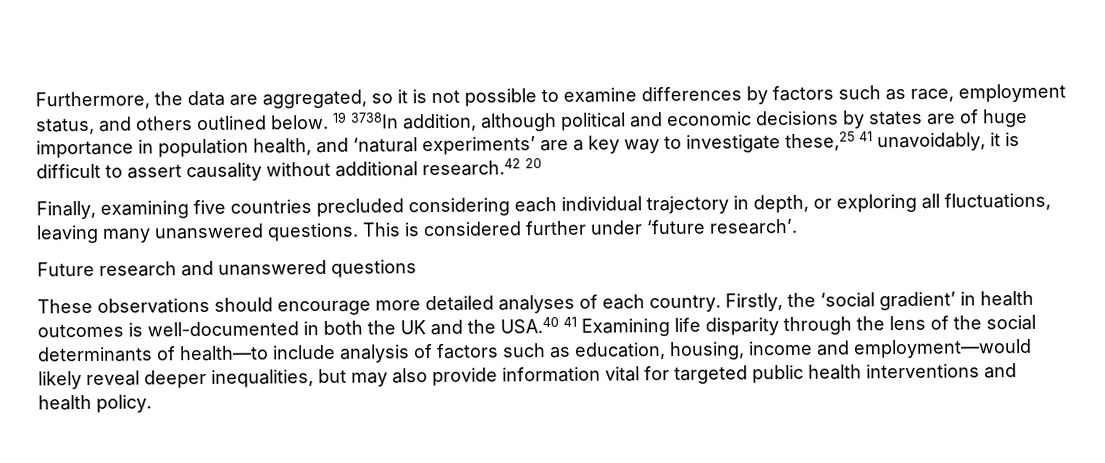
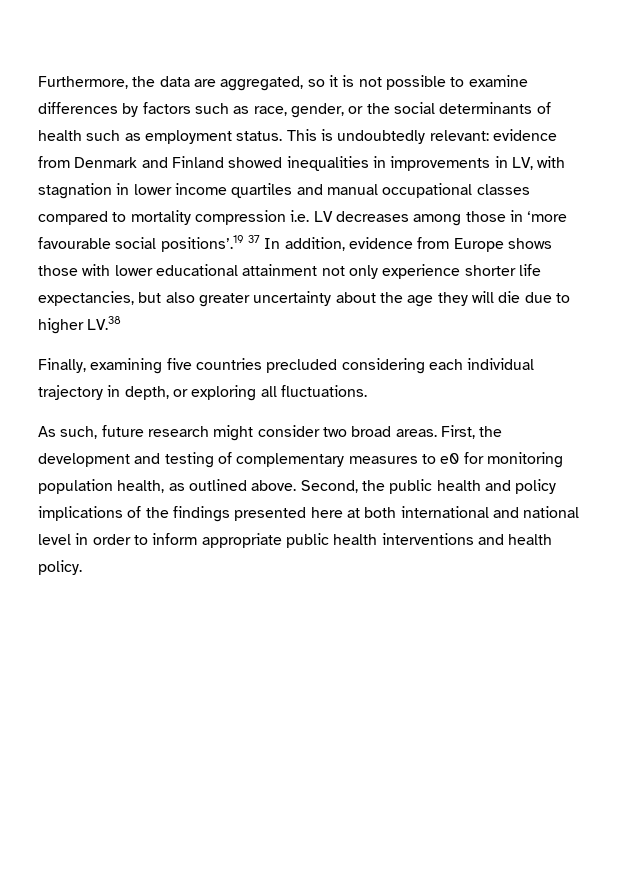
- Furthermore, the data are aggregated, so it is not possible to examine differences by factors such as race, employment status, and others outlined below. 19 3738In addition, although political and economic decisions by states are of huge importance in population health, and ‘natural experiments’ are a key way to investigate these,25 41 unavoidably, it is difficult to assert causality without additional research.42 20
+ Furthermore, the data are aggregated, so it is not possible to examine differences by factors such as race, gender, or the social determinants of health such as employment status. This is undoubtedly relevant: evidence from Denmark and Finland showed inequalities in improvements in LV, with stagnation in lower income quartiles and manual occupational classes compared to mortality compression i.e. LV decreases among those in ‘more favourable social positions’.19 37 In addition, evidence from Europe shows those with lower educational attainment not only experience shorter life expectancies, but also greater uncertainty about the age they will die due to higher LV.38
- Finally, examining five countries precluded considering each individual trajectory in depth, or exploring all fluctuations, leaving many unanswered questions. This is considered further under ‘future research’.
- Future research and unanswered questions
- These observations should encourage more detailed analyses of each country. Firstly, the ‘social gradient’ in health outcomes is well-documented in both the UK and the USA.40 41 Examining life disparity through the lens of the social determinants of health—to include analysis of factors such as education, housing, income and employment—would likely reveal deeper inequalities, but may also provide information vital for targeted public health interventions and health policy.
+ Finally, examining five countries precluded considering each individual trajectory in depth, or exploring all fluctuations.
+ As such, future research might consider two broad areas. First, the development and testing of complementary measures to e0 for monitoring population health, as outlined above. Second, the public health and policy implications of the findings presented here at both international and national level in order to inform appropriate public health interventions and health policy.

